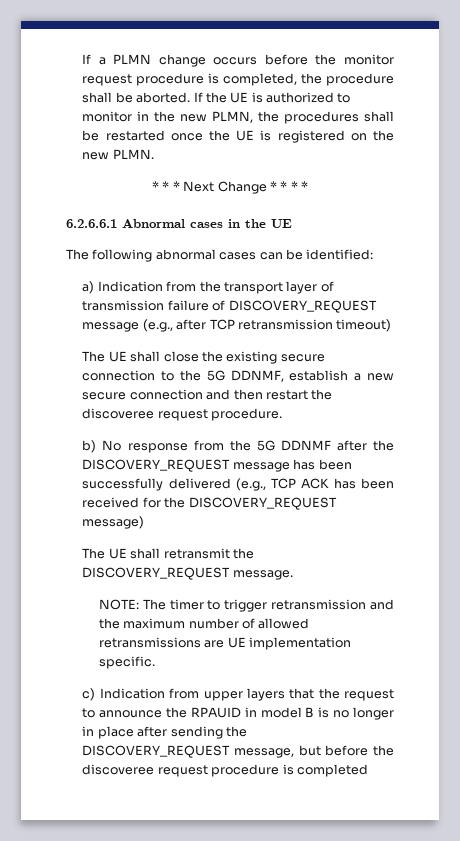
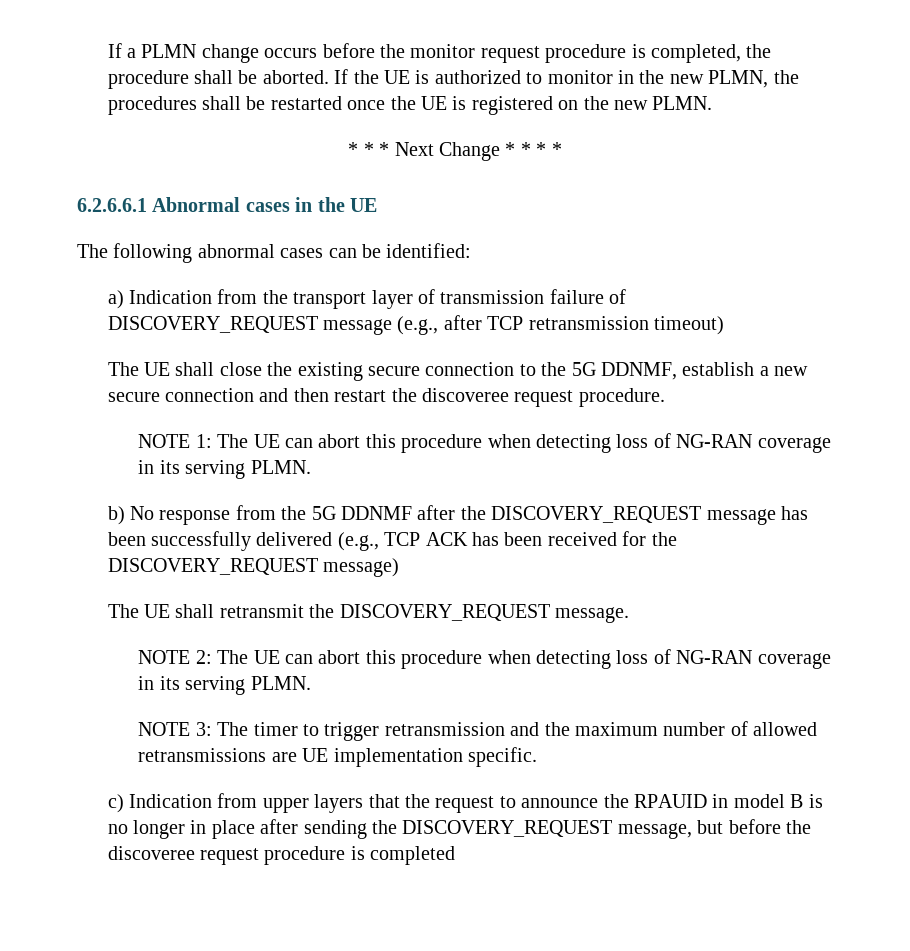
+ NOTE 1: The UE can abort this procedure when detecting loss of NG-RAN coverage in its serving PLMN.
- NOTE: The timer to trigger retransmission and the maximum number of allowed retransmissions are UE implementation specific.
+ NOTE 2: The UE can abort this procedure when detecting loss of NG-RAN coverage in its serving PLMN.
+ NOTE 3: The timer to trigger retransmission and the maximum number of allowed retransmissions are UE implementation specific.

